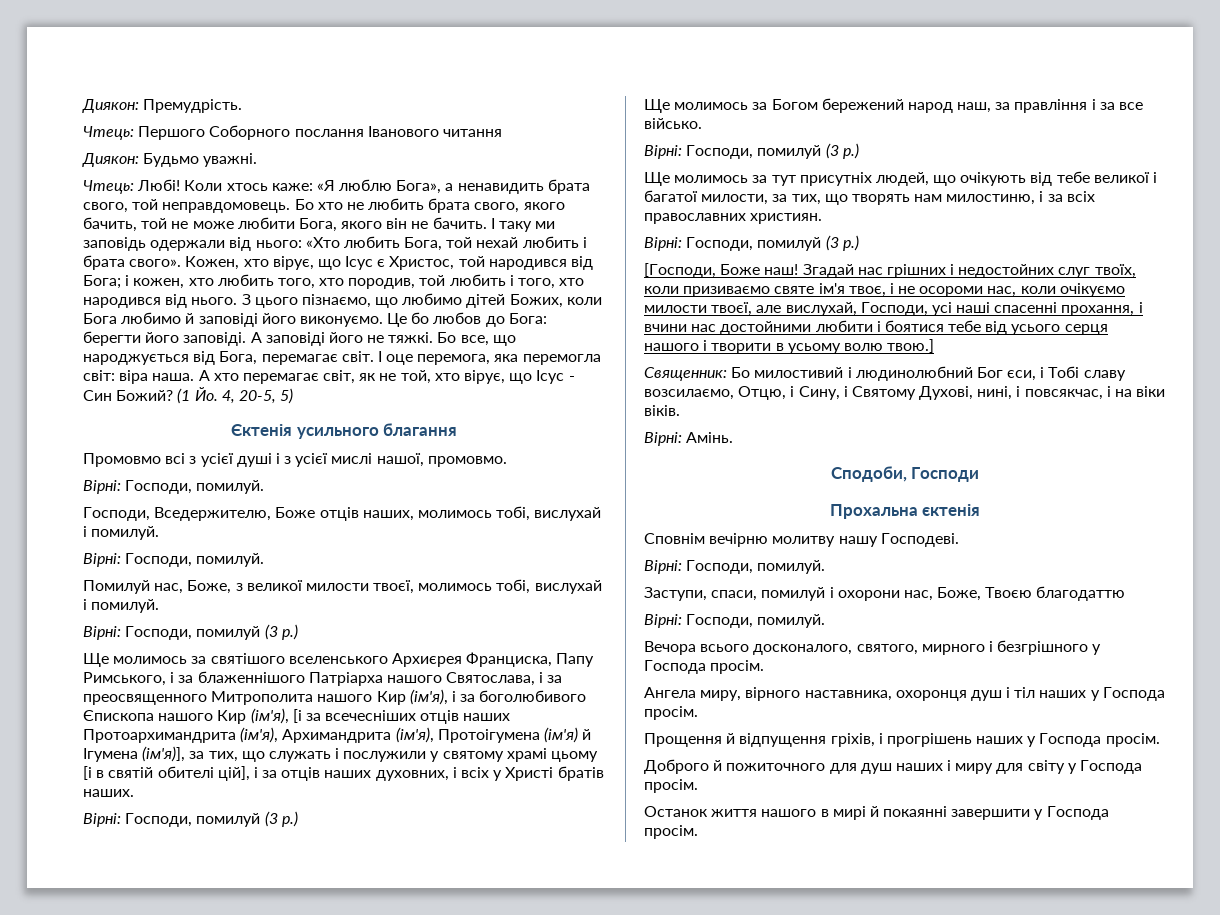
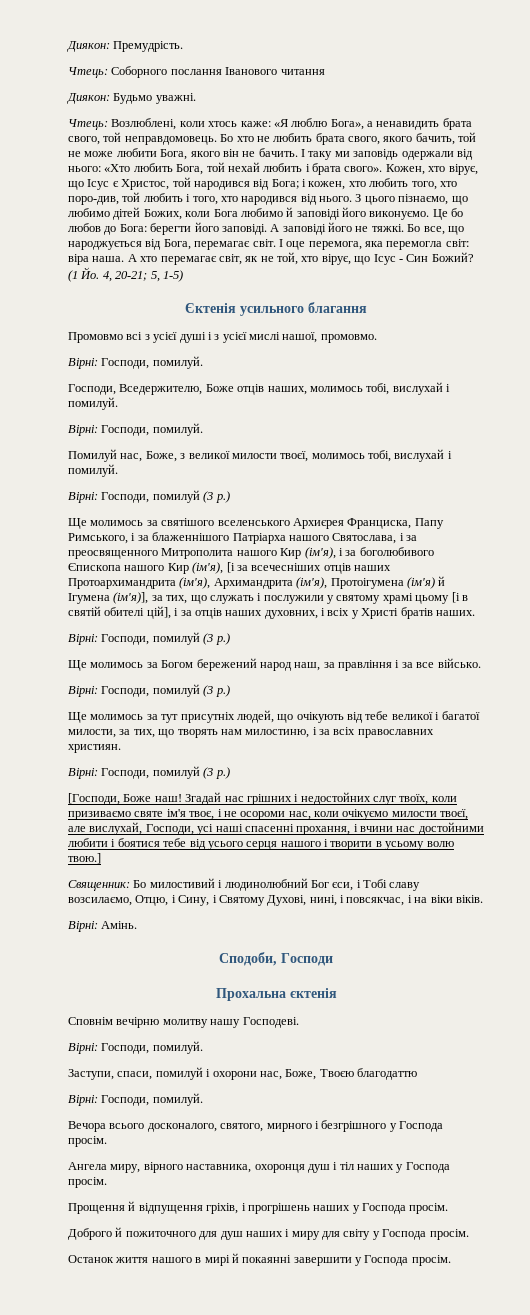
- Чтець: Першого Соборного послання Іванового читання
+ Чтець: Соборного послання Іванового читання
- Чтець: Любі! Коли хтось каже: «Я люблю Бога», а ненавидить брата свого, той неправдомовець.
+ Чтець: Возлюблені, коли хтось каже: «Я люблю Бога», а ненавидить брата свого, той неправдомовець.
- Кожен, хто вірує, що Ісус є Христос, той народився від Бога; і кожен, хто любить того, хто породив, той любить і того, хто народився від нього.
+ Кожен, хто вірує, що Ісус є Христос, той народився від Бога; і кожен, хто любить того, хто поро-див, той любить і того, хто народився від нього.
- (1 Йо. 4, 20-5, 5)
+ (1 Йо. 4, 20-21; 5, 1-5)

